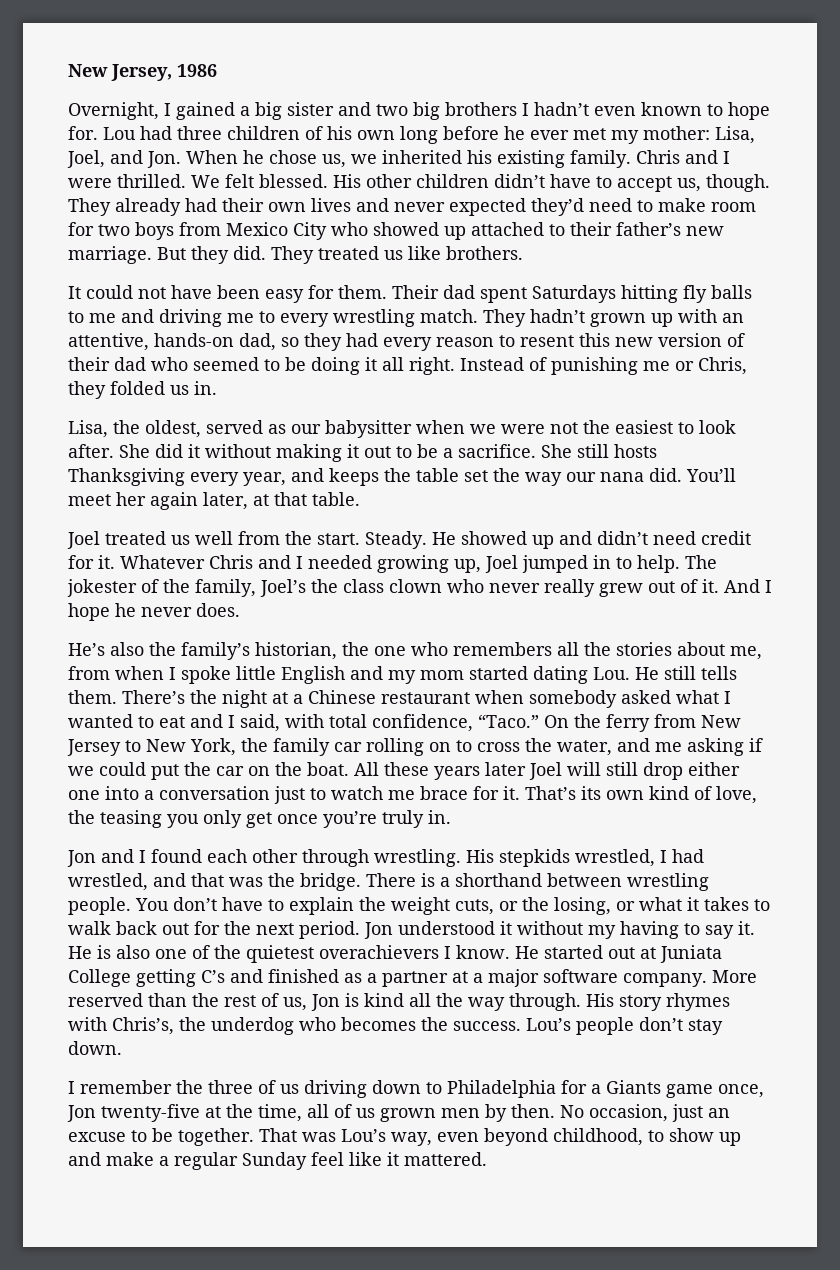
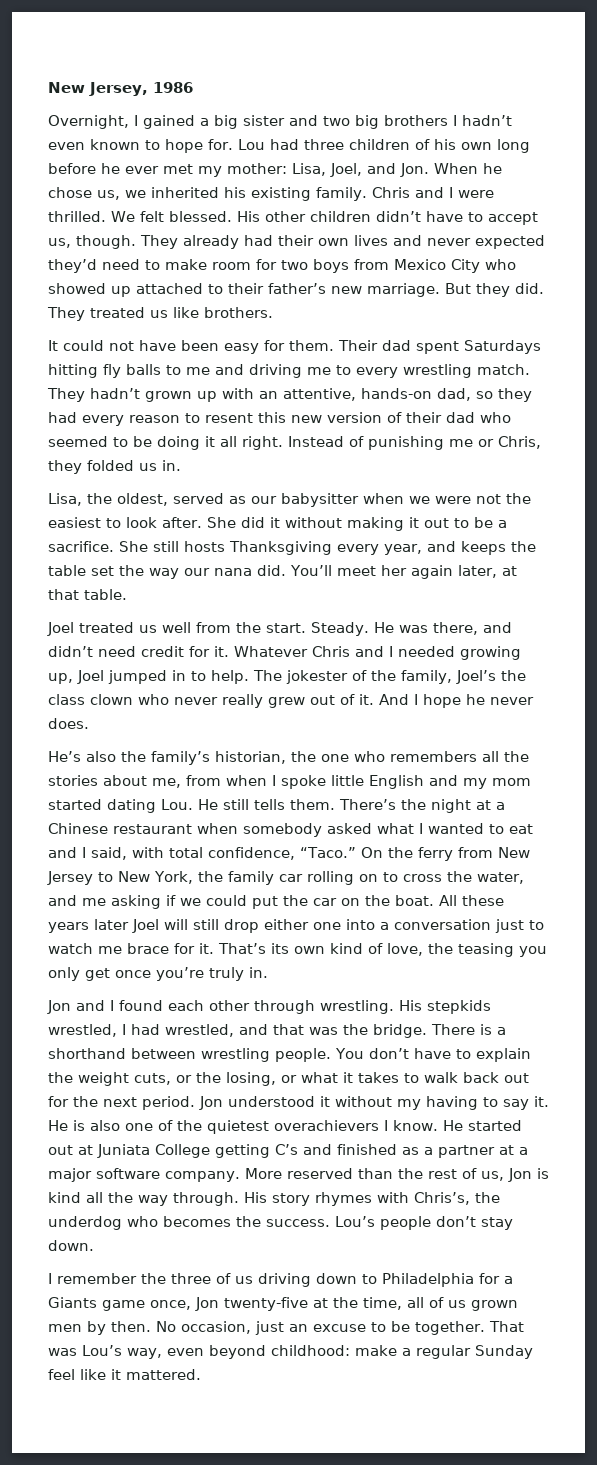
- He showed up and didn’t need credit for it.
+ He was there, and didn’t need credit for it.
- That was Lou’s way, even beyond childhood, to show up and make a regular Sunday feel like it mattered.
+ That was Lou’s way, even beyond childhood: make a regular Sunday feel like it mattered.

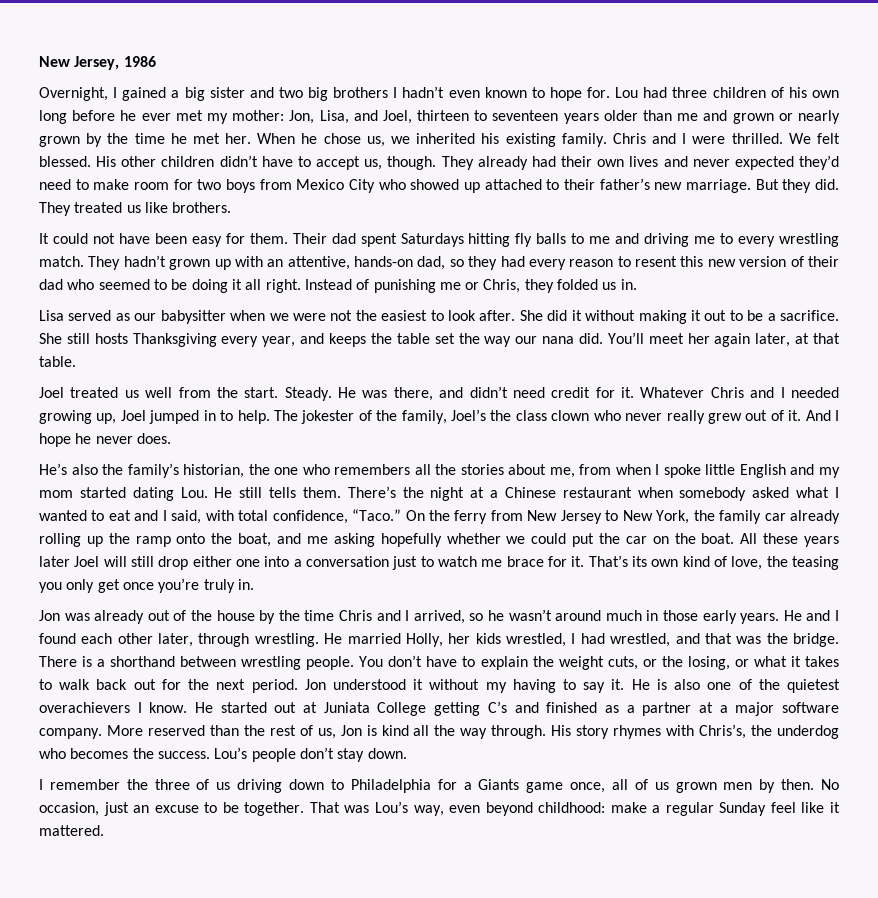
- Lou had three children of his own long before he ever met my mother: Lisa, Joel, and Jon. When he chose us, we inherited his existing family.
+ Lou had three children of his own long before he ever met my mother: Jon, Lisa, and Joel, thirteen to seventeen years older than me and grown or nearly grown by the time he met her. When he chose us, we inherited his existing family.
- Lisa, the oldest, served as our babysitter when we were not the easiest to look after.
+ Lisa served as our babysitter when we were not the easiest to look after.
- On the ferry from New Jersey to New York, the family car rolling on to cross the water, and me asking if we could put the car on the boat.
+ On the ferry from New Jersey to New York, the family car already rolling up the ramp onto the boat, and me asking hopefully whether we could put the car on the boat.
- Jon and I found each other through wrestling.
+ Jon was already out of the house by the time Chris and I arrived, so he wasn’t around much in those early years. He and I found each other later, through wrestling.
- His stepkids wrestled, I had wrestled, and that was the bridge.
+ He married Holly, her kids wrestled, I had wrestled, and that was the bridge.
- I remember the three of us driving down to Philadelphia for a Giants game once, Jon twenty-five at the time, all of us grown men by then.
+ I remember the three of us driving down to Philadelphia for a Giants game once, all of us grown men by then.

